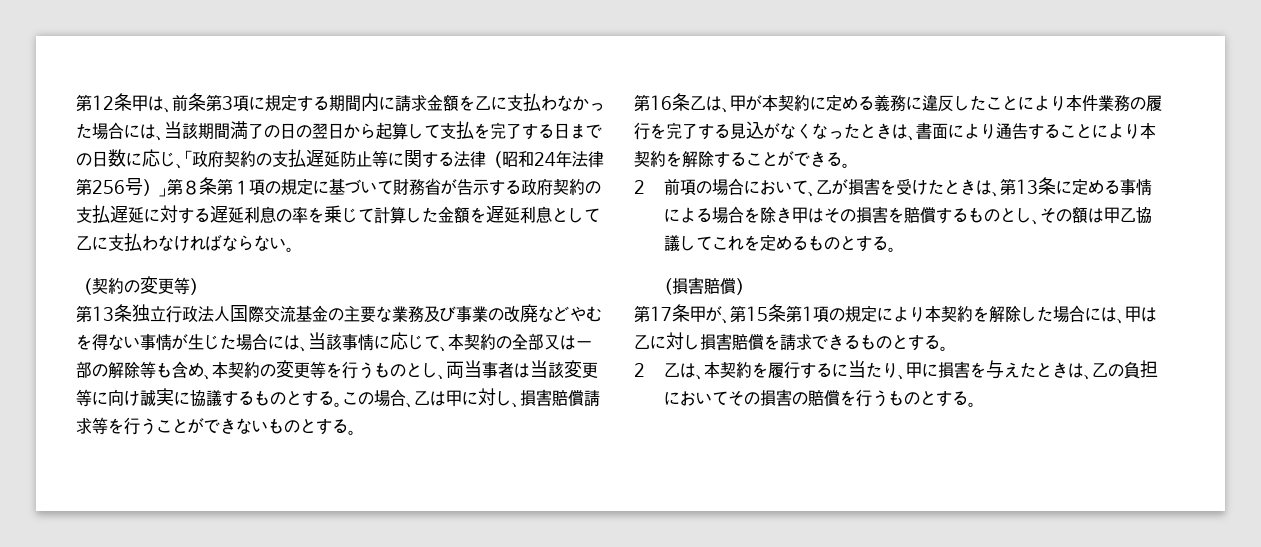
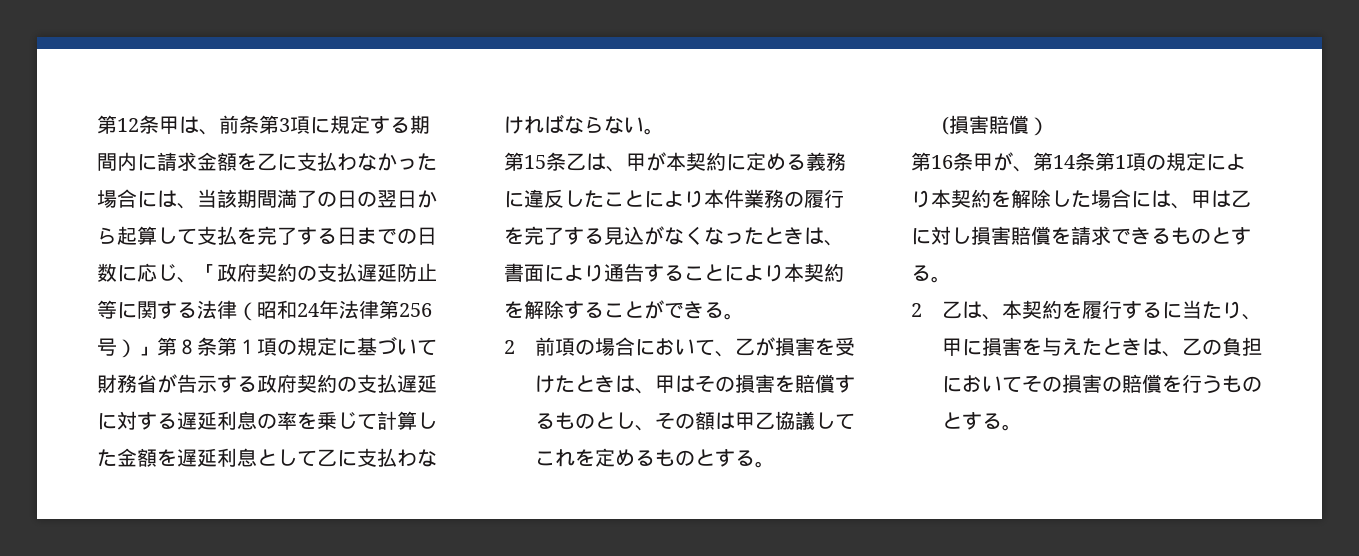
- （契約の変更等）
- 第13条独立行政法人国際交流基金の主要な業務及び事業の改廃などやむを得ない事情が生じた場合には、当該事情に応じて、本契約の全部又は一部の解除等も含め、本契約の変更等を行うものとし、両当事者は当該変更等に向け誠実に協議するものとする。この場合、乙は甲に対し、損害賠償請求等を行うことができないものとする。
- 第16条乙は、甲が本契約に定める義務に違反したことにより本件業務の履行を完了する見込がなくなったときは、書面により通告することにより本契約を解除することができる。
+ 第15条乙は、甲が本契約に定める義務に違反したことにより本件業務の履行を完了する見込がなくなったときは、書面により通告することにより本契約を解除することができる。
- 2前項の場合において、乙が損害を受けたときは、第13条に定める事情による場合を除き甲はその損害を賠償するものとし、その額は甲乙協議してこれを定めるものとする。
+ 2前項の場合において、乙が損害を受けたときは、甲はその損害を賠償するものとし、その額は甲乙協議してこれを定めるものとする。
- 第17条甲が、第15条第1項の規定により本契約を解除した場合には、甲は乙に対し損害賠償を請求できるものとする。
+ 第16条甲が、第14条第1項の規定により本契約を解除した場合には、甲は乙に対し損害賠償を請求できるものとする。

